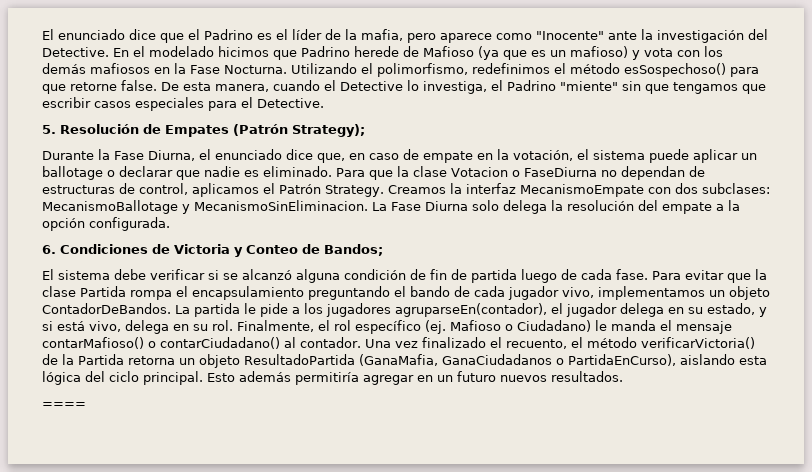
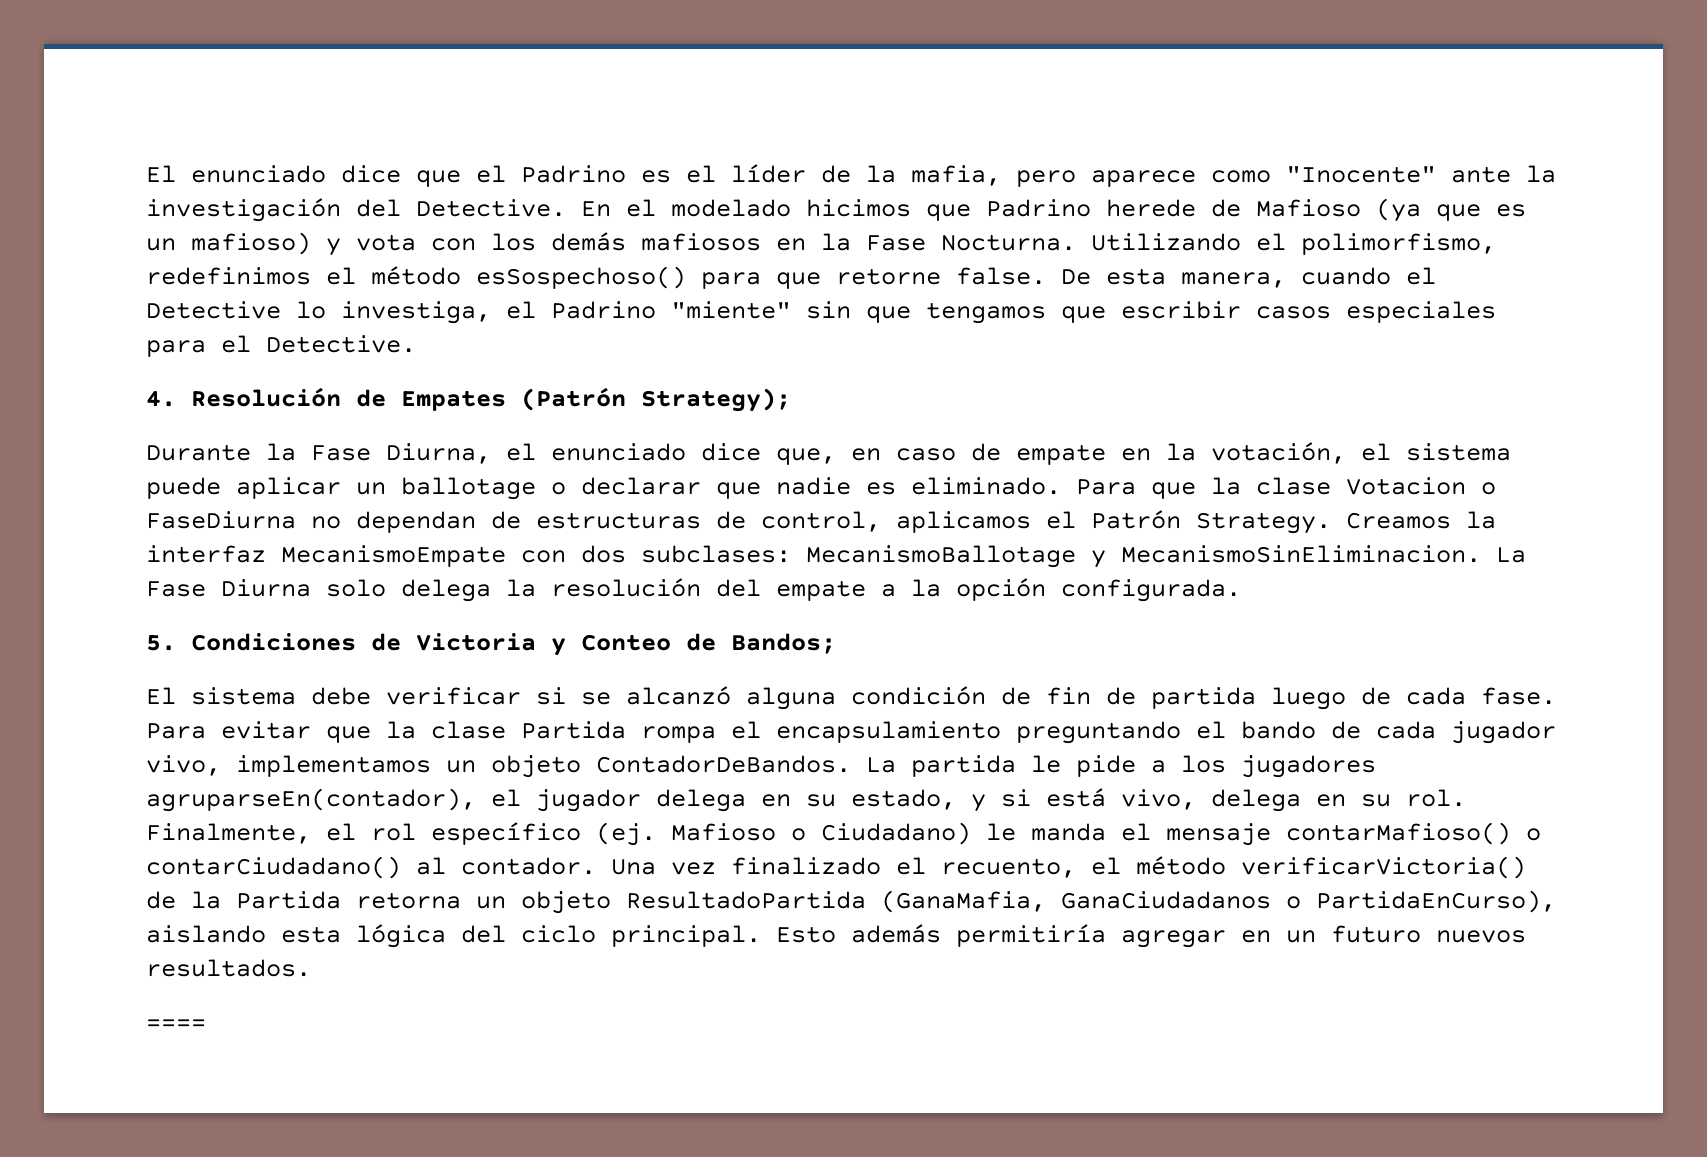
- 5. Resolución de Empates (Patrón Strategy);
+ 4. Resolución de Empates (Patrón Strategy);
- 6. Condiciones de Victoria y Conteo de Bandos;
+ 5. Condiciones de Victoria y Conteo de Bandos;

